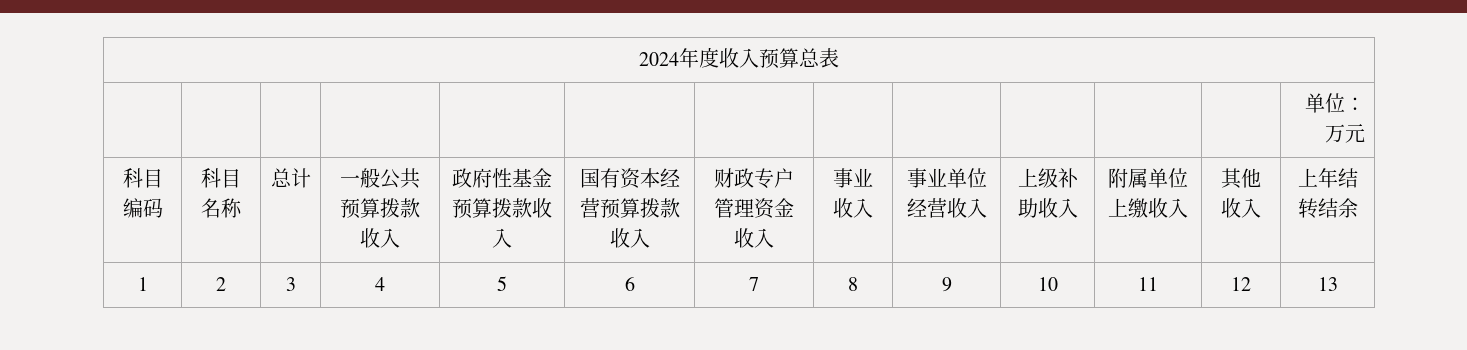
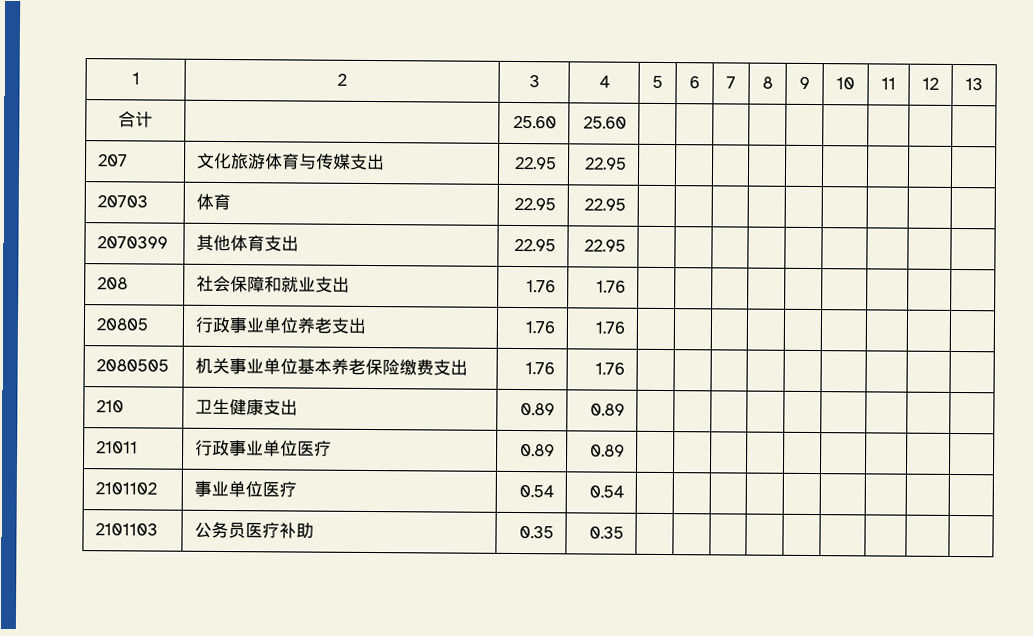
- 2024年度收入预算总表
- | | | | | | | | | | | | 单位：万元
- 科目编码 | 科目名称 | 总计 | 一般公共预算拨款收入 | 政府性基金预算拨款收入 | 国有资本经营预算拨款收入 | 财政专户管理资金收入 | 事业收入 | 事业单位经营收入 | 上级补助收入 | 附属单位上缴收入 | 其他收入 | 上年结转结余
+ 合计 | | 25.60 | 25.60 | | | | | | | | |
+ 207 | 文化旅游体育与传媒支出 | 22.95 | 22.95 | | | | | | | | |
+ 20703 | 体育 | 22.95 | 22.95 | | | | | | | | |
+ 2070399 | 其他体育支出 | 22.95 | 22.95 | | | | | | | | |
+ 208 | 社会保障和就业支出 | 1.76 | 1.76 | | | | | | | | |
+ 20805 | 行政事业单位养老支出 | 1.76 | 1.76 | | | | | | | | |
+ 2080505 | 机关事业单位基本养老保险缴费支出 | 1.76 | 1.76 | | | | | | | | |
+ 210 | 卫生健康支出 | 0.89 | 0.89 | | | | | | | | |
+ 21011 | 行政事业单位医疗 | 0.89 | 0.89 | | | | | | | | |
+ 2101102 | 事业单位医疗 | 0.54 | 0.54 | | | | | | | | |
+ 2101103 | 公务员医疗补助 | 0.35 | 0.35 | | | | | | | | |

